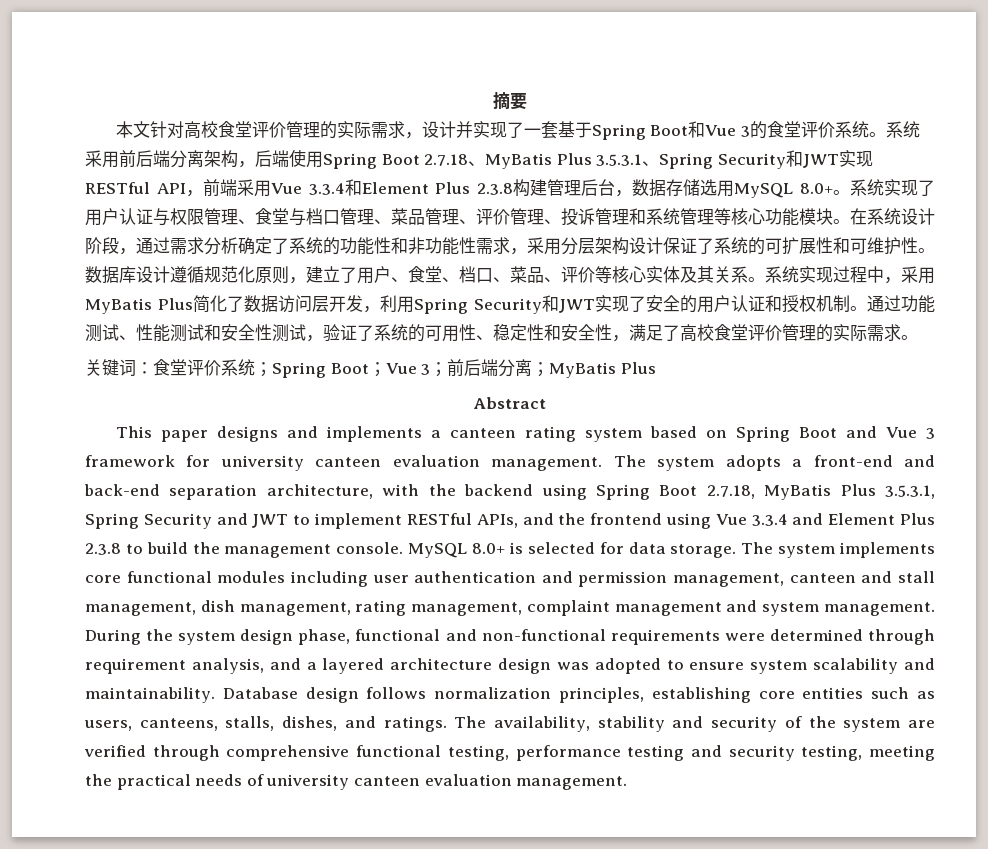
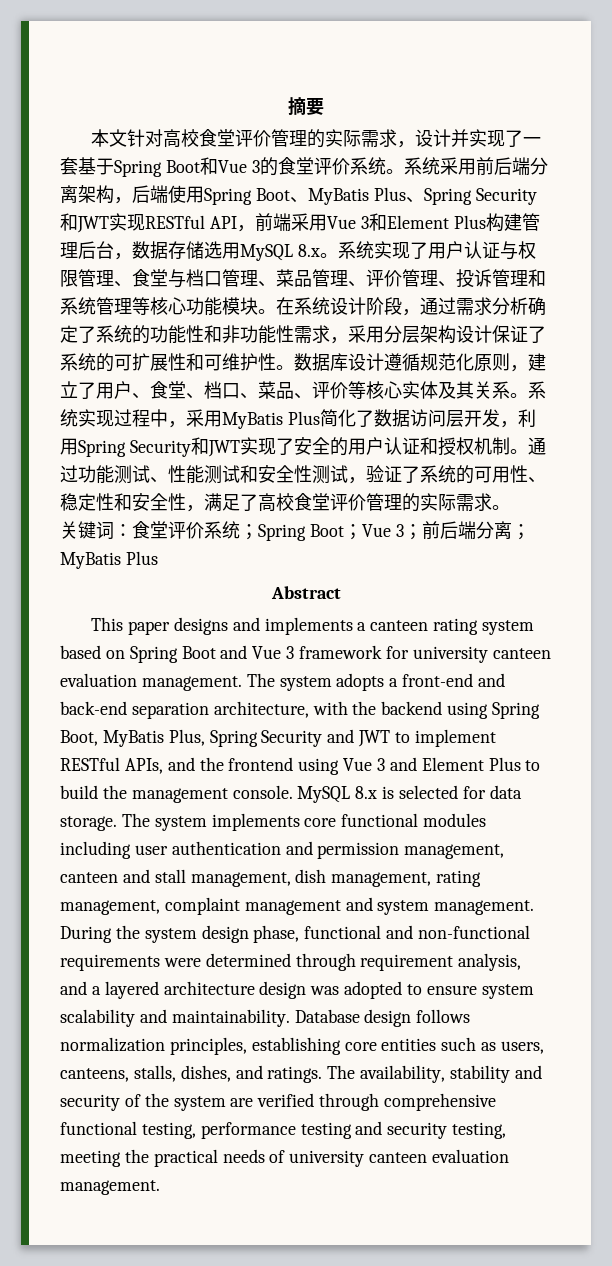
- 系统采用前后端分离架构，后端使用Spring Boot 2.7.18、MyBatis Plus 3.5.3.1、Spring Security和JWT实现RESTful API，前端采用Vue 3.3.4和Element Plus 2.3.8构建管理后台，数据存储选用MySQL 8.0+。
+ 系统采用前后端分离架构，后端使用Spring Boot、MyBatis Plus、Spring Security和JWT实现RESTful API，前端采用Vue 3和Element Plus构建管理后台，数据存储选用MySQL 8.x。
- The system adopts a front-end and back-end separation architecture, with the backend using Spring Boot 2.7.18, MyBatis Plus 3.5.3.1, Spring Security and JWT to implement RESTful APIs, and the frontend using Vue 3.3.4 and Element Plus 2.3.8 to build the management console.
+ The system adopts a front-end and back-end separation architecture, with the backend using Spring Boot, MyBatis Plus, Spring Security and JWT to implement RESTful APIs, and the frontend using Vue 3 and Element Plus to build the management console.
- MySQL 8.0+ is selected for data storage.
+ MySQL 8.x is selected for data storage.

